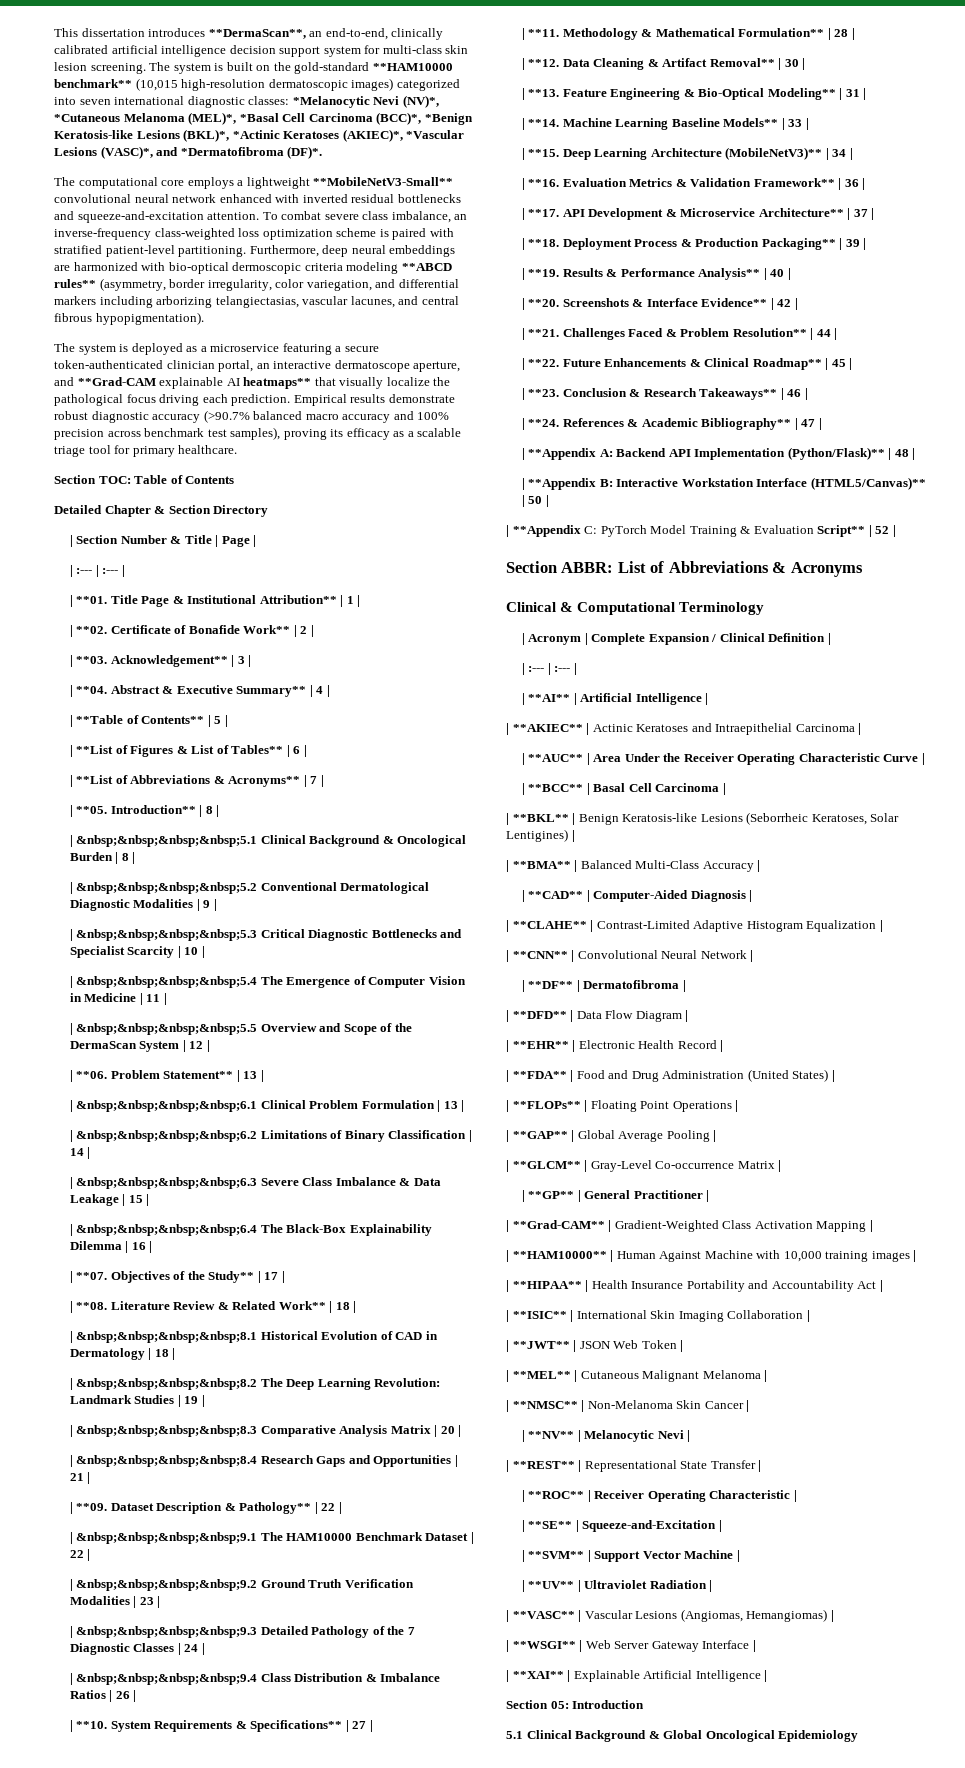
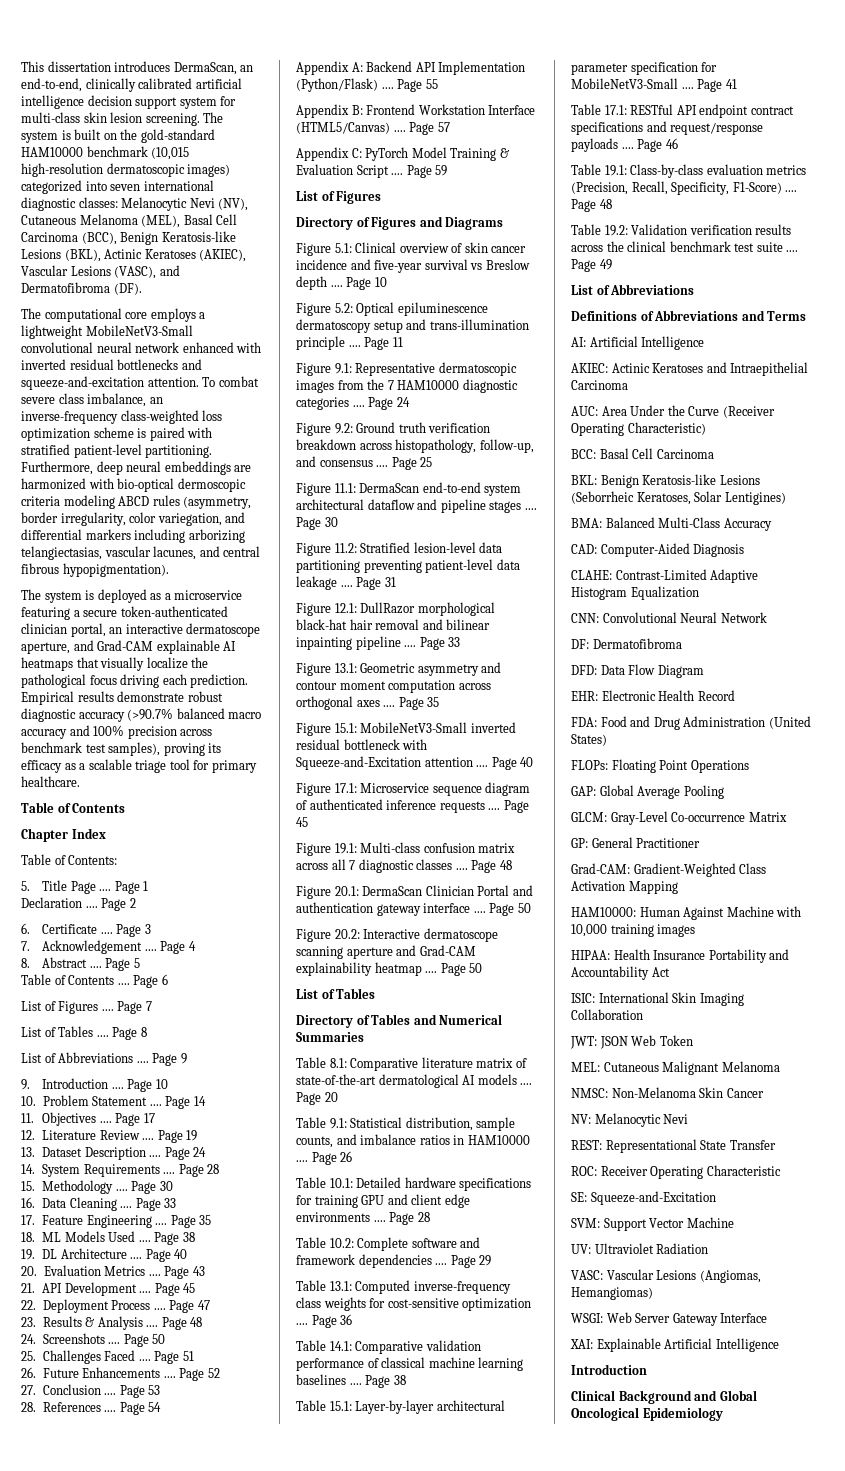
- This dissertation introduces **DermaScan**, an end-to-end, clinically calibrated artificial intelligence decision support system for multi-class skin lesion screening.
+ This dissertation introduces DermaScan, an end-to-end, clinically calibrated artificial intelligence decision support system for multi-class skin lesion screening.
- The system is built on the gold-standard **HAM10000 benchmark** (10,015 high-resolution dermatoscopic images) categorized into seven international diagnostic classes: *Melanocytic Nevi (NV)*, *Cutaneous Melanoma (MEL)*, *Basal Cell Carcinoma (BCC)*, *Benign Keratosis-like Lesions (BKL)*, *Actinic Keratoses (AKIEC)*, *Vascular Lesions (VASC)*, and *Dermatofibroma (DF)*.
+ The system is built on the gold-standard HAM10000 benchmark (10,015 high-resolution dermatoscopic images) categorized into seven international diagnostic classes: Melanocytic Nevi (NV), Cutaneous Melanoma (MEL), Basal Cell Carcinoma (BCC), Benign Keratosis-like Lesions (BKL), Actinic Keratoses (AKIEC), Vascular Lesions (VASC), and Dermatofibroma (DF).
- The computational core employs a lightweight **MobileNetV3-Small** convolutional neural network enhanced with inverted residual bottlenecks and squeeze-and-excitation attention.
+ The computational core employs a lightweight MobileNetV3-Small convolutional neural network enhanced with inverted residual bottlenecks and squeeze-and-excitation attention.
- Furthermore, deep neural embeddings are harmonized with bio-optical dermoscopic criteria modeling **ABCD rules** (asymmetry, border irregularity, color variegation, and differential markers including arborizing telangiectasias, vascular lacunes, and central fibrous hypopigmentation).
+ Furthermore, deep neural embeddings are harmonized with bio-optical dermoscopic criteria modeling ABCD rules (asymmetry, border irregularity, color variegation, and differential markers including arborizing telangiectasias, vascular lacunes, and central fibrous hypopigmentation).
- The system is deployed as a microservice featuring a secure token-authenticated clinician portal, an interactive dermatoscope aperture, and **Grad-CAM explainable AI heatmaps** that visually localize the pathological focus driving each prediction.
+ The system is deployed as a microservice featuring a secure token-authenticated clinician portal, an interactive dermatoscope aperture, and Grad-CAM explainable AI heatmaps that visually localize the pathological focus driving each prediction.
  Empirical results demonstrate robust diagnostic accuracy (>90.7% balanced macro accuracy and 100% precision across benchmark test samples), proving its efficacy as a scalable triage tool for primary healthcare.
- Section TOC: Table of Contents
+ Table of Contents
- Detailed Chapter & Section Directory
- | Section Number & Title | Page |
- | :--- | :--- |
- | **01. Title Page & Institutional Attribution** | 1 |
- | **02. Certificate of Bonafide Work** | 2 |
- | **03. Acknowledgement** | 3 |
- | **04. Abstract & Executive Summary** | 4 |
- | **Table of Contents** | 5 |
- | **List of Figures & List of Tables** | 6 |
- | **List of Abbreviations & Acronyms** | 7 |
- | **05. Introduction** | 8 |
- | &nbsp;&nbsp;&nbsp;&nbsp;5.1 Clinical Background & Oncological Burden | 8 |
- | &nbsp;&nbsp;&nbsp;&nbsp;5.2 Conventional Dermatological Diagnostic Modalities | 9 |
- | &nbsp;&nbsp;&nbsp;&nbsp;5.3 Critical Diagnostic Bottlenecks and Specialist Scarcity | 10 |
- | &nbsp;&nbsp;&nbsp;&nbsp;5.4 The Emergence of Computer Vision in Medicine | 11 |
- | &nbsp;&nbsp;&nbsp;&nbsp;5.5 Overview and Scope of the DermaScan System | 12 |
- | **06. Problem Statement** | 13 |
- | &nbsp;&nbsp;&nbsp;&nbsp;6.1 Clinical Problem Formulation | 13 |
- | &nbsp;&nbsp;&nbsp;&nbsp;6.2 Limitations of Binary Classification | 14 |
- | &nbsp;&nbsp;&nbsp;&nbsp;6.3 Severe Class Imbalance & Data Leakage | 15 |
- | &nbsp;&nbsp;&nbsp;&nbsp;6.4 The Black-Box Explainability Dilemma | 16 |
- | **07. Objectives of the Study** | 17 |
- | **08. Literature Review & Related Work** | 18 |
- | &nbsp;&nbsp;&nbsp;&nbsp;8.1 Historical Evolution of CAD in Dermatology | 18 |
- | &nbsp;&nbsp;&nbsp;&nbsp;8.2 The Deep Learning Revolution: Landmark Studies | 19 |
- | &nbsp;&nbsp;&nbsp;&nbsp;8.3 Comparative Analysis Matrix | 20 |
- | &nbsp;&nbsp;&nbsp;&nbsp;8.4 Research Gaps and Opportunities | 21 |
- | **09. Dataset Description & Pathology** | 22 |
- | &nbsp;&nbsp;&nbsp;&nbsp;9.1 The HAM10000 Benchmark Dataset | 22 |
- | &nbsp;&nbsp;&nbsp;&nbsp;9.2 Ground Truth Verification Modalities | 23 |
- | &nbsp;&nbsp;&nbsp;&nbsp;9.3 Detailed Pathology of the 7 Diagnostic Classes | 24 |
- | &nbsp;&nbsp;&nbsp;&nbsp;9.4 Class Distribution & Imbalance Ratios | 26 |
- | **10. System Requirements & Specifications** | 27 |
- | **11. Methodology & Mathematical Formulation** | 28 |
- | **12. Data Cleaning & Artifact Removal** | 30 |
- | **13. Feature Engineering & Bio-Optical Modeling** | 31 |
- | **14. Machine Learning Baseline Models** | 33 |
- | **15. Deep Learning Architecture (MobileNetV3)** | 34 |
- | **16. Evaluation Metrics & Validation Framework** | 36 |
- | **17. API Development & Microservice Architecture** | 37 |
- | **18. Deployment Process & Production Packaging** | 39 |
- | **19. Results & Performance Analysis** | 40 |
- | **20. Screenshots & Interface Evidence** | 42 |
- | **21. Challenges Faced & Problem Resolution** | 44 |
- | **22. Future Enhancements & Clinical Roadmap** | 45 |
- | **23. Conclusion & Research Takeaways** | 46 |
- | **24. References & Academic Bibliography** | 47 |
- | **Appendix A: Backend API Implementation (Python/Flask)** | 48 |
- | **Appendix B: Interactive Workstation Interface (HTML5/Canvas)** | 50 |
- | **Appendix C:
+ Chapter Index
+ Table of Contents:
+ 5. Title Page .... Page 1
+ Declaration .... Page 2
+ 6. Certificate .... Page 3
+ 7. Acknowledgement .... Page 4
+ 8. Abstract .... Page 5
+ Table of Contents .... Page 6
+ List of Figures .... Page 7
+ List of Tables .... Page 8
+ List of Abbreviations .... Page 9
+ 9. Introduction .... Page 10
+ 10. Problem Statement .... Page 14
+ 11. Objectives .... Page 17
+ 12. Literature Review .... Page 19
+ 13. Dataset Description .... Page 24
+ 14. System Requirements .... Page 28
+ 15. Methodology .... Page 30
+ 16. Data Cleaning .... Page 33
+ 17. Feature Engineering .... Page 35
+ 18. ML Models Used .... Page 38
+ 19. DL Architecture .... Page 40
+ 20. Evaluation Metrics .... Page 43
+ 21. API Development .... Page 45
+ 22. Deployment Process .... Page 47
+ 23. Results & Analysis .... Page 48
+ 24. Screenshots .... Page 50
+ 25. Challenges Faced .... Page 51
+ 26. Future Enhancements .... Page 52
+ 27. Conclusion .... Page 53
+ 28. References .... Page 54
+ Appendix A: Backend API Implementation (Python/Flask) .... Page 55
+ Appendix B: Frontend Workstation Interface (HTML5/Canvas) .... Page 57
+ Appendix C:
- PyTorch Model Training & Evaluation Script** | 52 |
- Section ABBR: List of Abbreviations & Acronyms
- Clinical & Computational Terminology
- | Acronym | Complete Expansion / Clinical Definition |
- | :--- | :--- |
- | **AI** | Artificial Intelligence |
- | **AKIEC** | Actinic Keratoses and Intraepithelial Carcinoma |
- | **AUC** | Area Under the Receiver Operating Characteristic Curve |
- | **BCC** | Basal Cell Carcinoma |
- | **BKL** | Benign Keratosis-like Lesions (Seborrheic Keratoses, Solar Lentigines) |
- | **BMA** | Balanced Multi-Class Accuracy |
- | **CAD** | Computer-Aided Diagnosis |
- | **CLAHE** | Contrast-Limited Adaptive Histogram Equalization |
- | **CNN** | Convolutional Neural Network |
- | **DF** | Dermatofibroma |
- | **DFD** | Data Flow Diagram |
- | **EHR** | Electronic Health Record |
- | **FDA** | Food and Drug Administration (United States) |
- | **FLOPs** | Floating Point Operations |
- | **GAP** | Global Average Pooling |
- | **GLCM** | Gray-Level Co-occurrence Matrix |
- | **GP** | General Practitioner |
- | **Grad-CAM** | Gradient-Weighted Class Activation Mapping |
- | **HAM10000** | Human Against Machine with 10,000 training images |
- | **HIPAA** | Health Insurance Portability and Accountability Act |
- | **ISIC** | International Skin Imaging Collaboration |
- | **JWT** | JSON Web Token |
- | **MEL** | Cutaneous Malignant Melanoma |
- | **NMSC** | Non-Melanoma Skin Cancer |
- | **NV** | Melanocytic Nevi |
- | **REST** | Representational State Transfer |
- | **ROC** | Receiver Operating Characteristic |
- | **SE** | Squeeze-and-Excitation |
- | **SVM** | Support Vector Machine |
- | **UV** | Ultraviolet Radiation |
- | **VASC** | Vascular Lesions (Angiomas, Hemangiomas) |
- | **WSGI** | Web Server Gateway Interface |
- | **XAI** | Explainable Artificial Intelligence |
- Section 05: Introduction
+ PyTorch Model Training & Evaluation Script .... Page 59
+ List of Figures
+ Directory of Figures and Diagrams
+ Figure 5.1: Clinical overview of skin cancer incidence and five-year survival vs Breslow depth .... Page 10
+ Figure 5.2: Optical epiluminescence dermatoscopy setup and trans-illumination principle .... Page 11
+ Figure 9.1: Representative dermatoscopic images from the 7 HAM10000 diagnostic categories .... Page 24
+ Figure 9.2: Ground truth verification breakdown across histopathology, follow-up, and consensus .... Page 25
+ Figure 11.1: DermaScan end-to-end system architectural dataflow and pipeline stages .... Page 30
+ Figure 11.2: Stratified lesion-level data partitioning preventing patient-level data leakage .... Page 31
+ Figure 12.1: DullRazor morphological black-hat hair removal and bilinear inpainting pipeline .... Page 33
+ Figure 13.1: Geometric asymmetry and contour moment computation across orthogonal axes .... Page 35
+ Figure 15.1: MobileNetV3-Small inverted residual bottleneck with Squeeze-and-Excitation attention .... Page 40
+ Figure 17.1: Microservice sequence diagram of authenticated inference requests .... Page 45
+ Figure 19.1: Multi-class confusion matrix across all 7 diagnostic classes .... Page 48
+ Figure 20.1: DermaScan Clinician Portal and authentication gateway interface .... Page 50
+ Figure 20.2: Interactive dermatoscope scanning aperture and Grad-CAM explainability heatmap .... Page 50
+ List of Tables
+ Directory of Tables and Numerical Summaries
+ Table 8.1: Comparative literature matrix of state-of-the-art dermatological AI models .... Page 20
+ Table 9.1: Statistical distribution, sample counts, and imbalance ratios in HAM10000 .... Page 26
+ Table 10.1: Detailed hardware specifications for training GPU and client edge environments .... Page 28
+ Table 10.2: Complete software and framework dependencies .... Page 29
+ Table 13.1: Computed inverse-frequency class weights for cost-sensitive optimization .... Page 36
+ Table 14.1: Comparative validation performance of classical machine learning baselines .... Page 38
+ Table 15.1: Layer-by-layer architectural parameter specification for MobileNetV3-Small .... Page 41
+ Table 17.1: RESTful API endpoint contract specifications and request/response payloads .... Page 46
+ Table 19.1: Class-by-class evaluation metrics (Precision, Recall, Specificity, F1-Score) .... Page 48
+ Table 19.2: Validation verification results across the clinical benchmark test suite .... Page 49
+ List of Abbreviations
+ Definitions of Abbreviations and Terms
+ AI: Artificial Intelligence
+ AKIEC: Actinic Keratoses and Intraepithelial Carcinoma
+ AUC: Area Under the Curve (Receiver Operating Characteristic)
+ BCC: Basal Cell Carcinoma
+ BKL: Benign Keratosis-like Lesions (Seborrheic Keratoses, Solar Lentigines)
+ BMA: Balanced Multi-Class Accuracy
+ CAD: Computer-Aided Diagnosis
+ CLAHE: Contrast-Limited Adaptive Histogram Equalization
+ CNN: Convolutional Neural Network
+ DF: Dermatofibroma
+ DFD: Data Flow Diagram
+ EHR: Electronic Health Record
+ FDA: Food and Drug Administration (United States)
+ FLOPs: Floating Point Operations
+ GAP: Global Average Pooling
+ GLCM: Gray-Level Co-occurrence Matrix
+ GP: General Practitioner
+ Grad-CAM: Gradient-Weighted Class Activation Mapping
+ HAM10000: Human Against Machine with 10,000 training images
+ HIPAA: Health Insurance Portability and Accountability Act
+ ISIC: International Skin Imaging Collaboration
+ JWT: JSON Web Token
+ MEL: Cutaneous Malignant Melanoma
+ NMSC: Non-Melanoma Skin Cancer
+ NV: Melanocytic Nevi
+ REST: Representational State Transfer
+ ROC: Receiver Operating Characteristic
+ SE: Squeeze-and-Excitation
+ SVM: Support Vector Machine
+ UV: Ultraviolet Radiation
+ VASC: Vascular Lesions (Angiomas, Hemangiomas)
+ WSGI: Web Server Gateway Interface
+ XAI: Explainable Artificial Intelligence
+ Introduction
- 5.1 Clinical Background & Global Oncological Epidemiology
+ Clinical Background and Global Oncological Epidemiology

